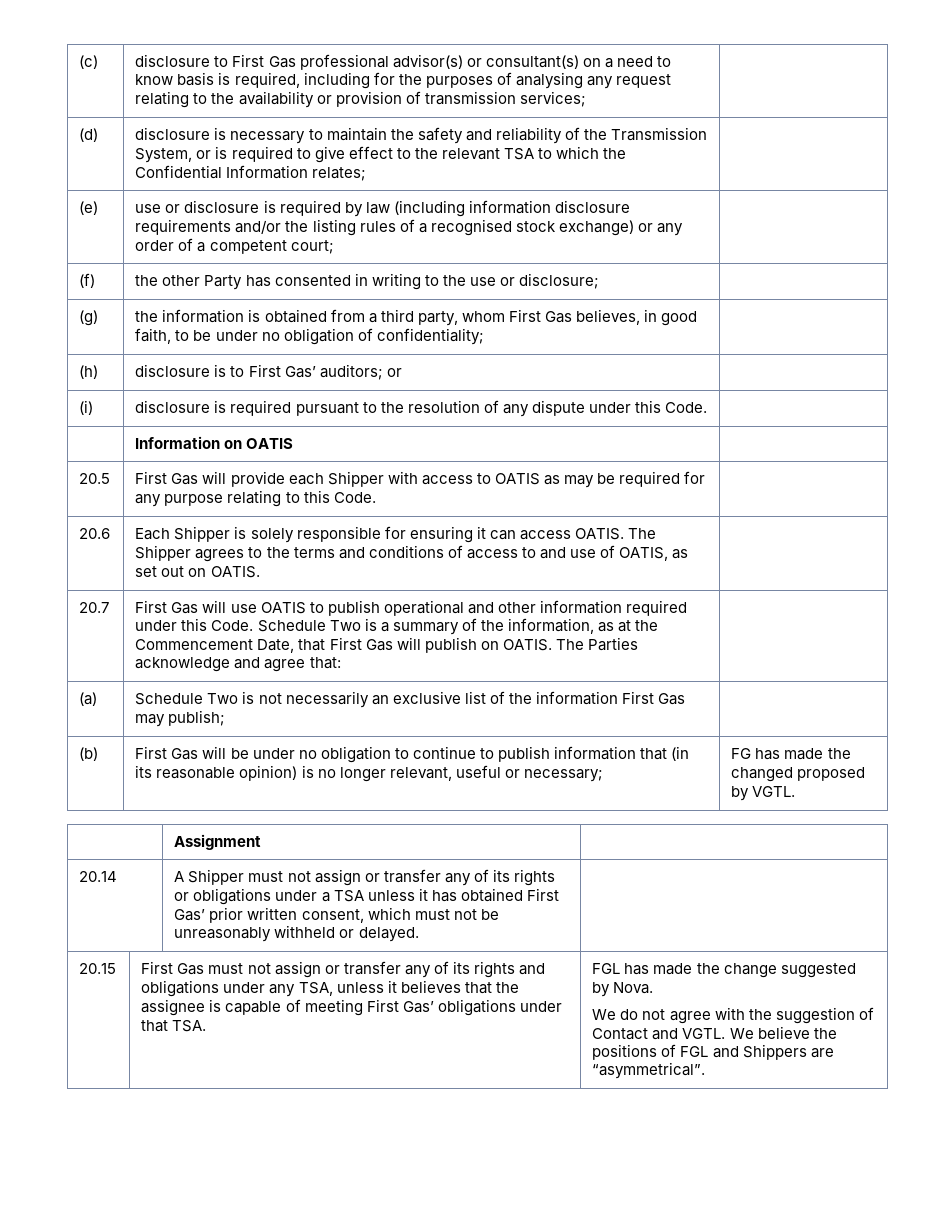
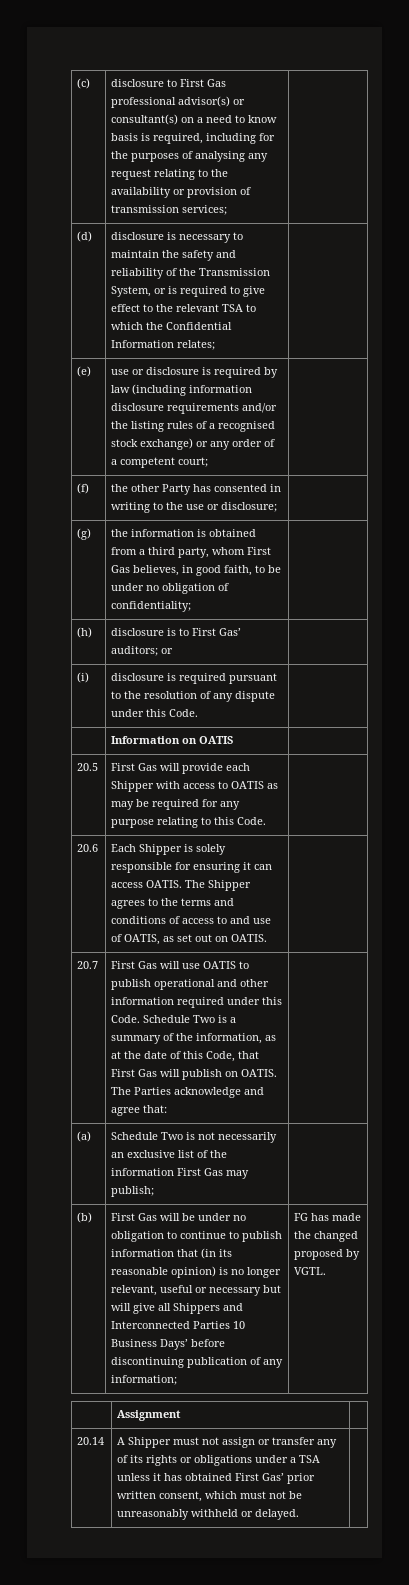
- Schedule Two is a summary of the information, as at the Commencement Date, that First Gas will publish on OATIS.
+ Schedule Two is a summary of the information, as at the date of this Code, that First Gas will publish on OATIS.
- First Gas will be under no obligation to continue to publish information that (in its reasonable opinion) is no longer relevant, useful or necessary;
+ First Gas will be under no obligation to continue to publish information that (in its reasonable opinion) is no longer relevant, useful or necessary but will give all Shippers and Interconnected Parties 10 Business Days’ before discontinuing publication of any information;
- 20.15 | First Gas must not assign or transfer any of its rights and obligations under any TSA, unless it believes that the assignee is capable of meeting First Gas’ obligations under that TSA. | FGL has made the change suggested by Nova.
- We do not agree with the suggestion of Contact and VGTL. We believe the positions of FGL and Shippers are “asymmetrical”.

